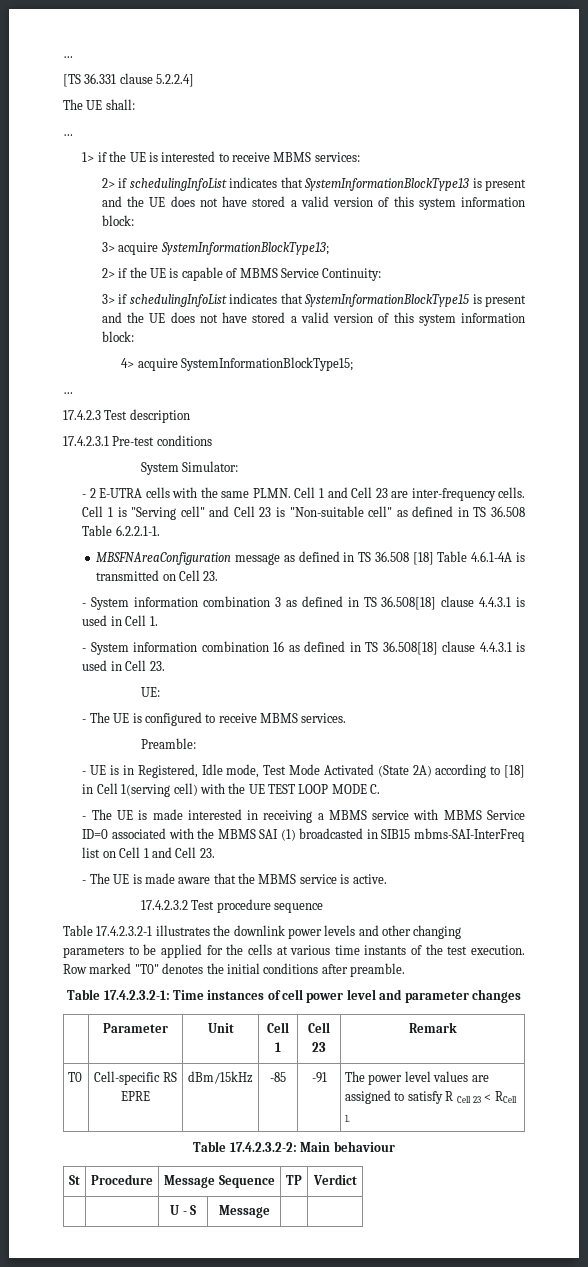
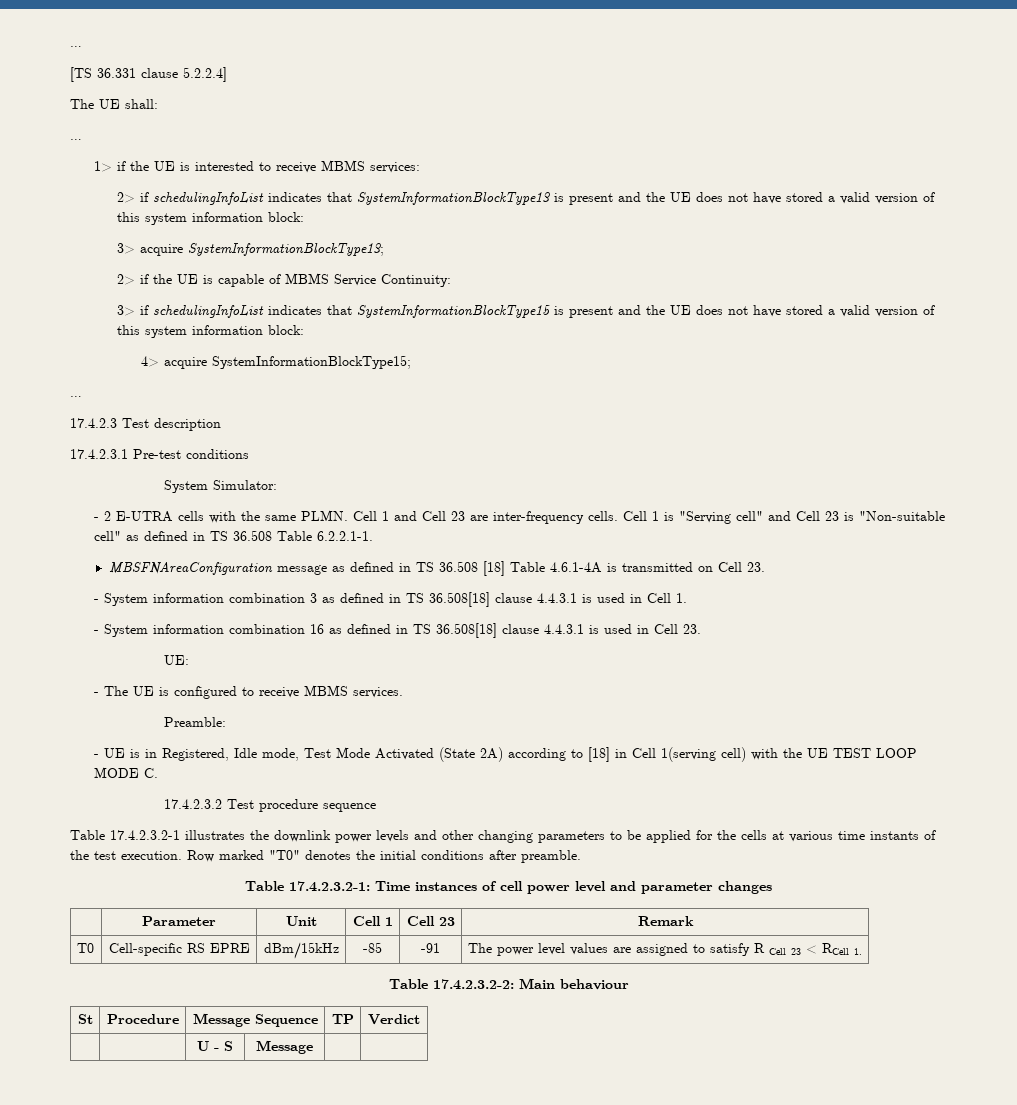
- - The UE is made interested in receiving a MBMS service with MBMS Service ID=0 associated with the MBMS SAI (1) broadcasted in SIB15 mbms-SAI-InterFreq list on Cell 1 and Cell 23.
- - The UE is made aware that the MBMS service is active.

